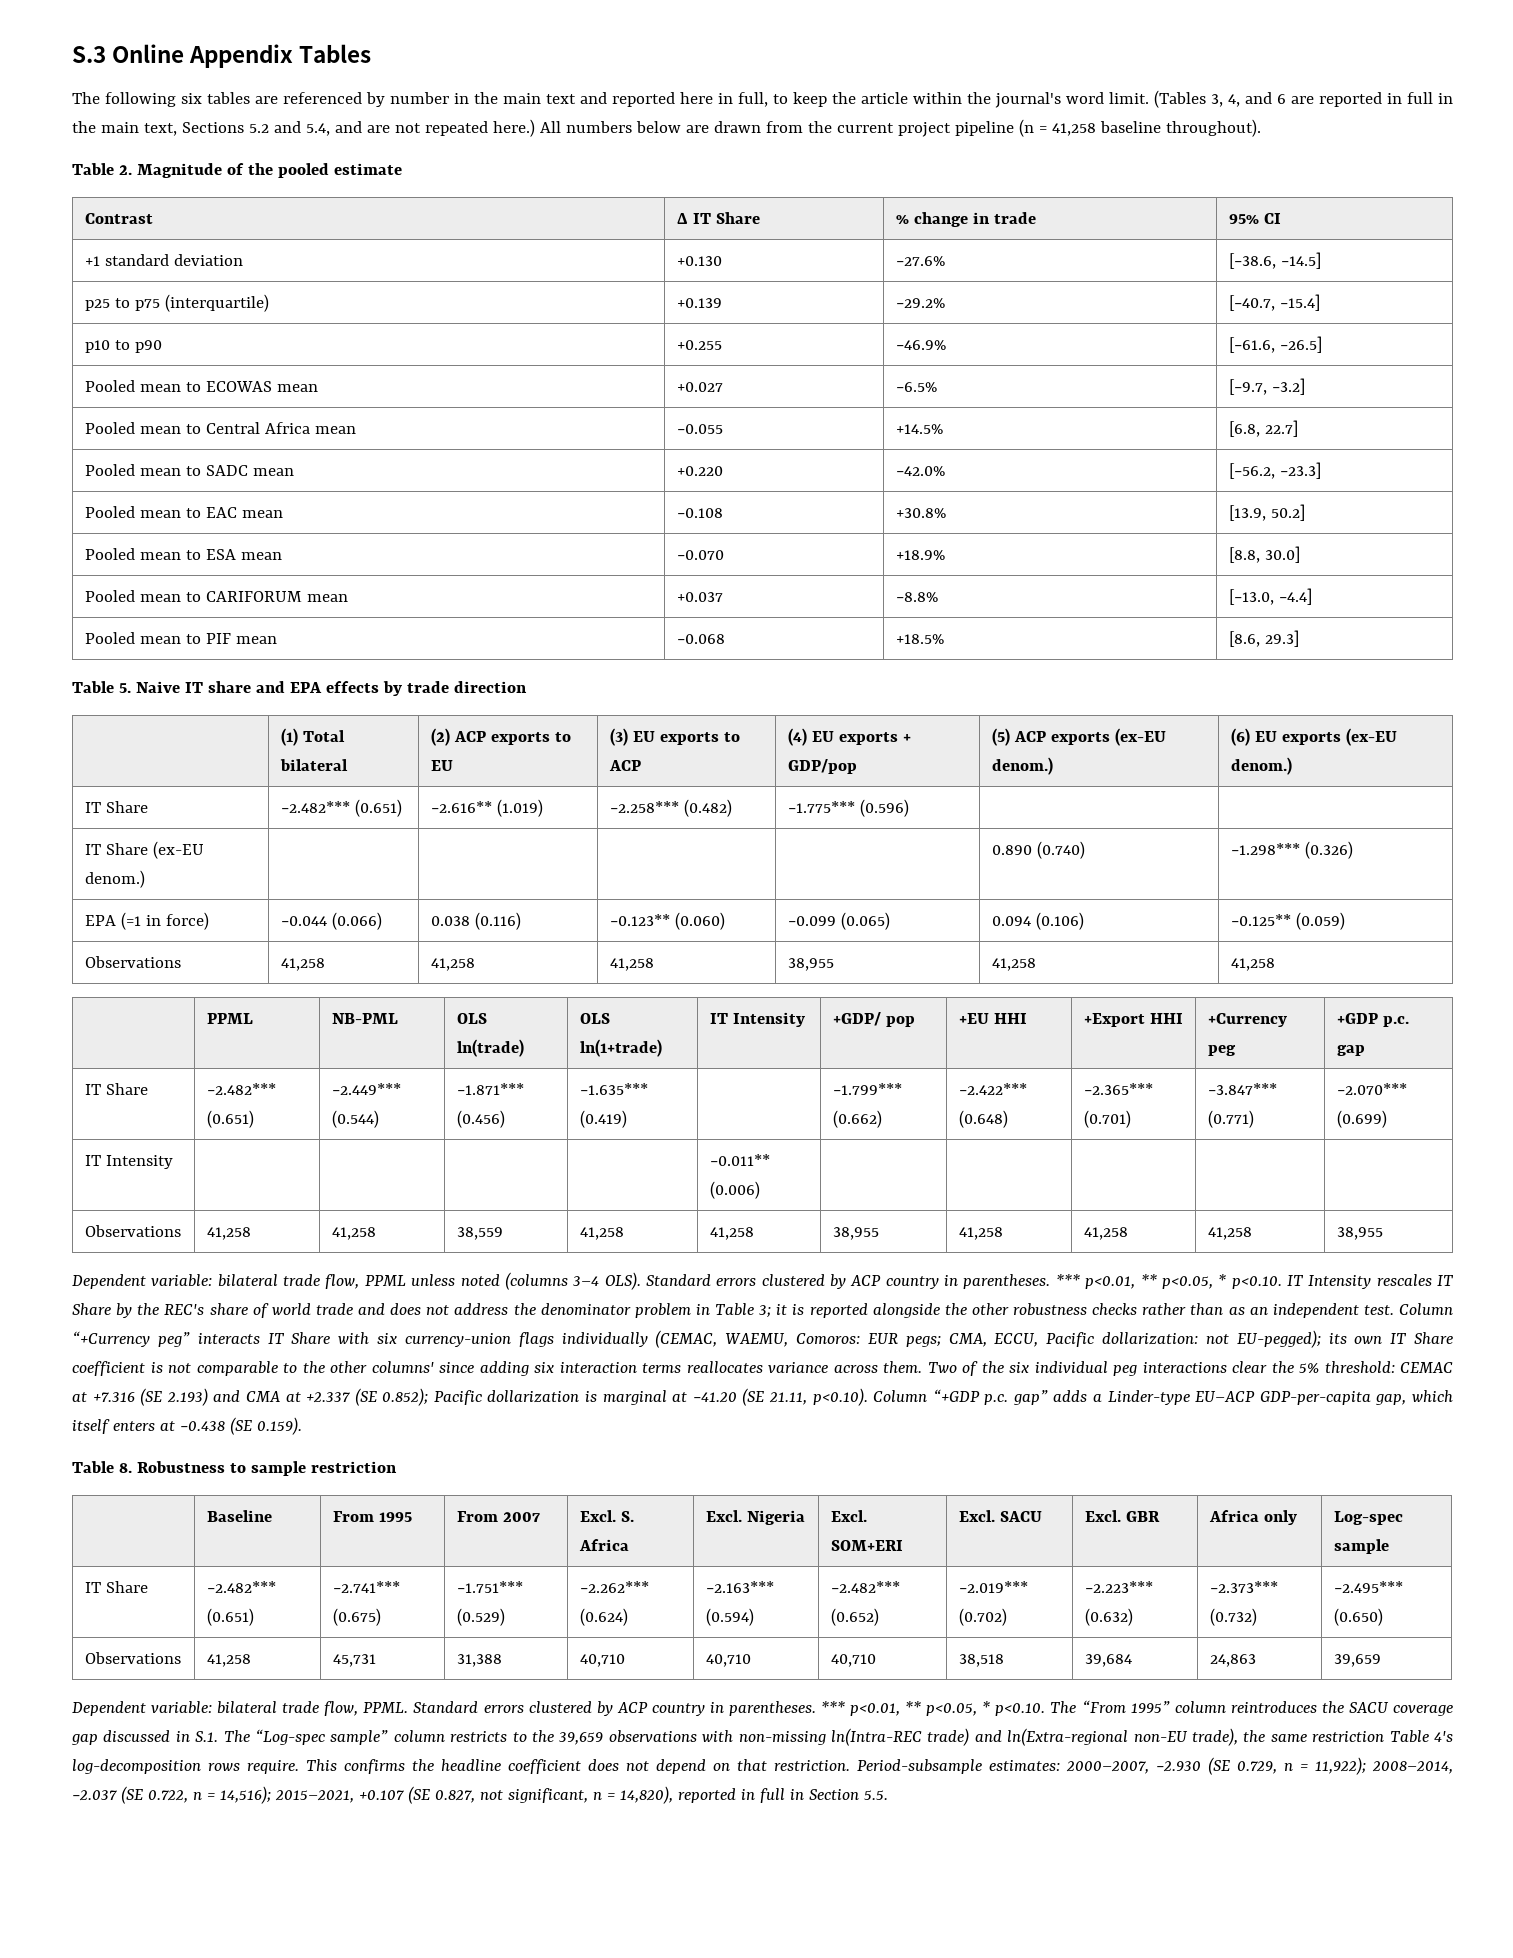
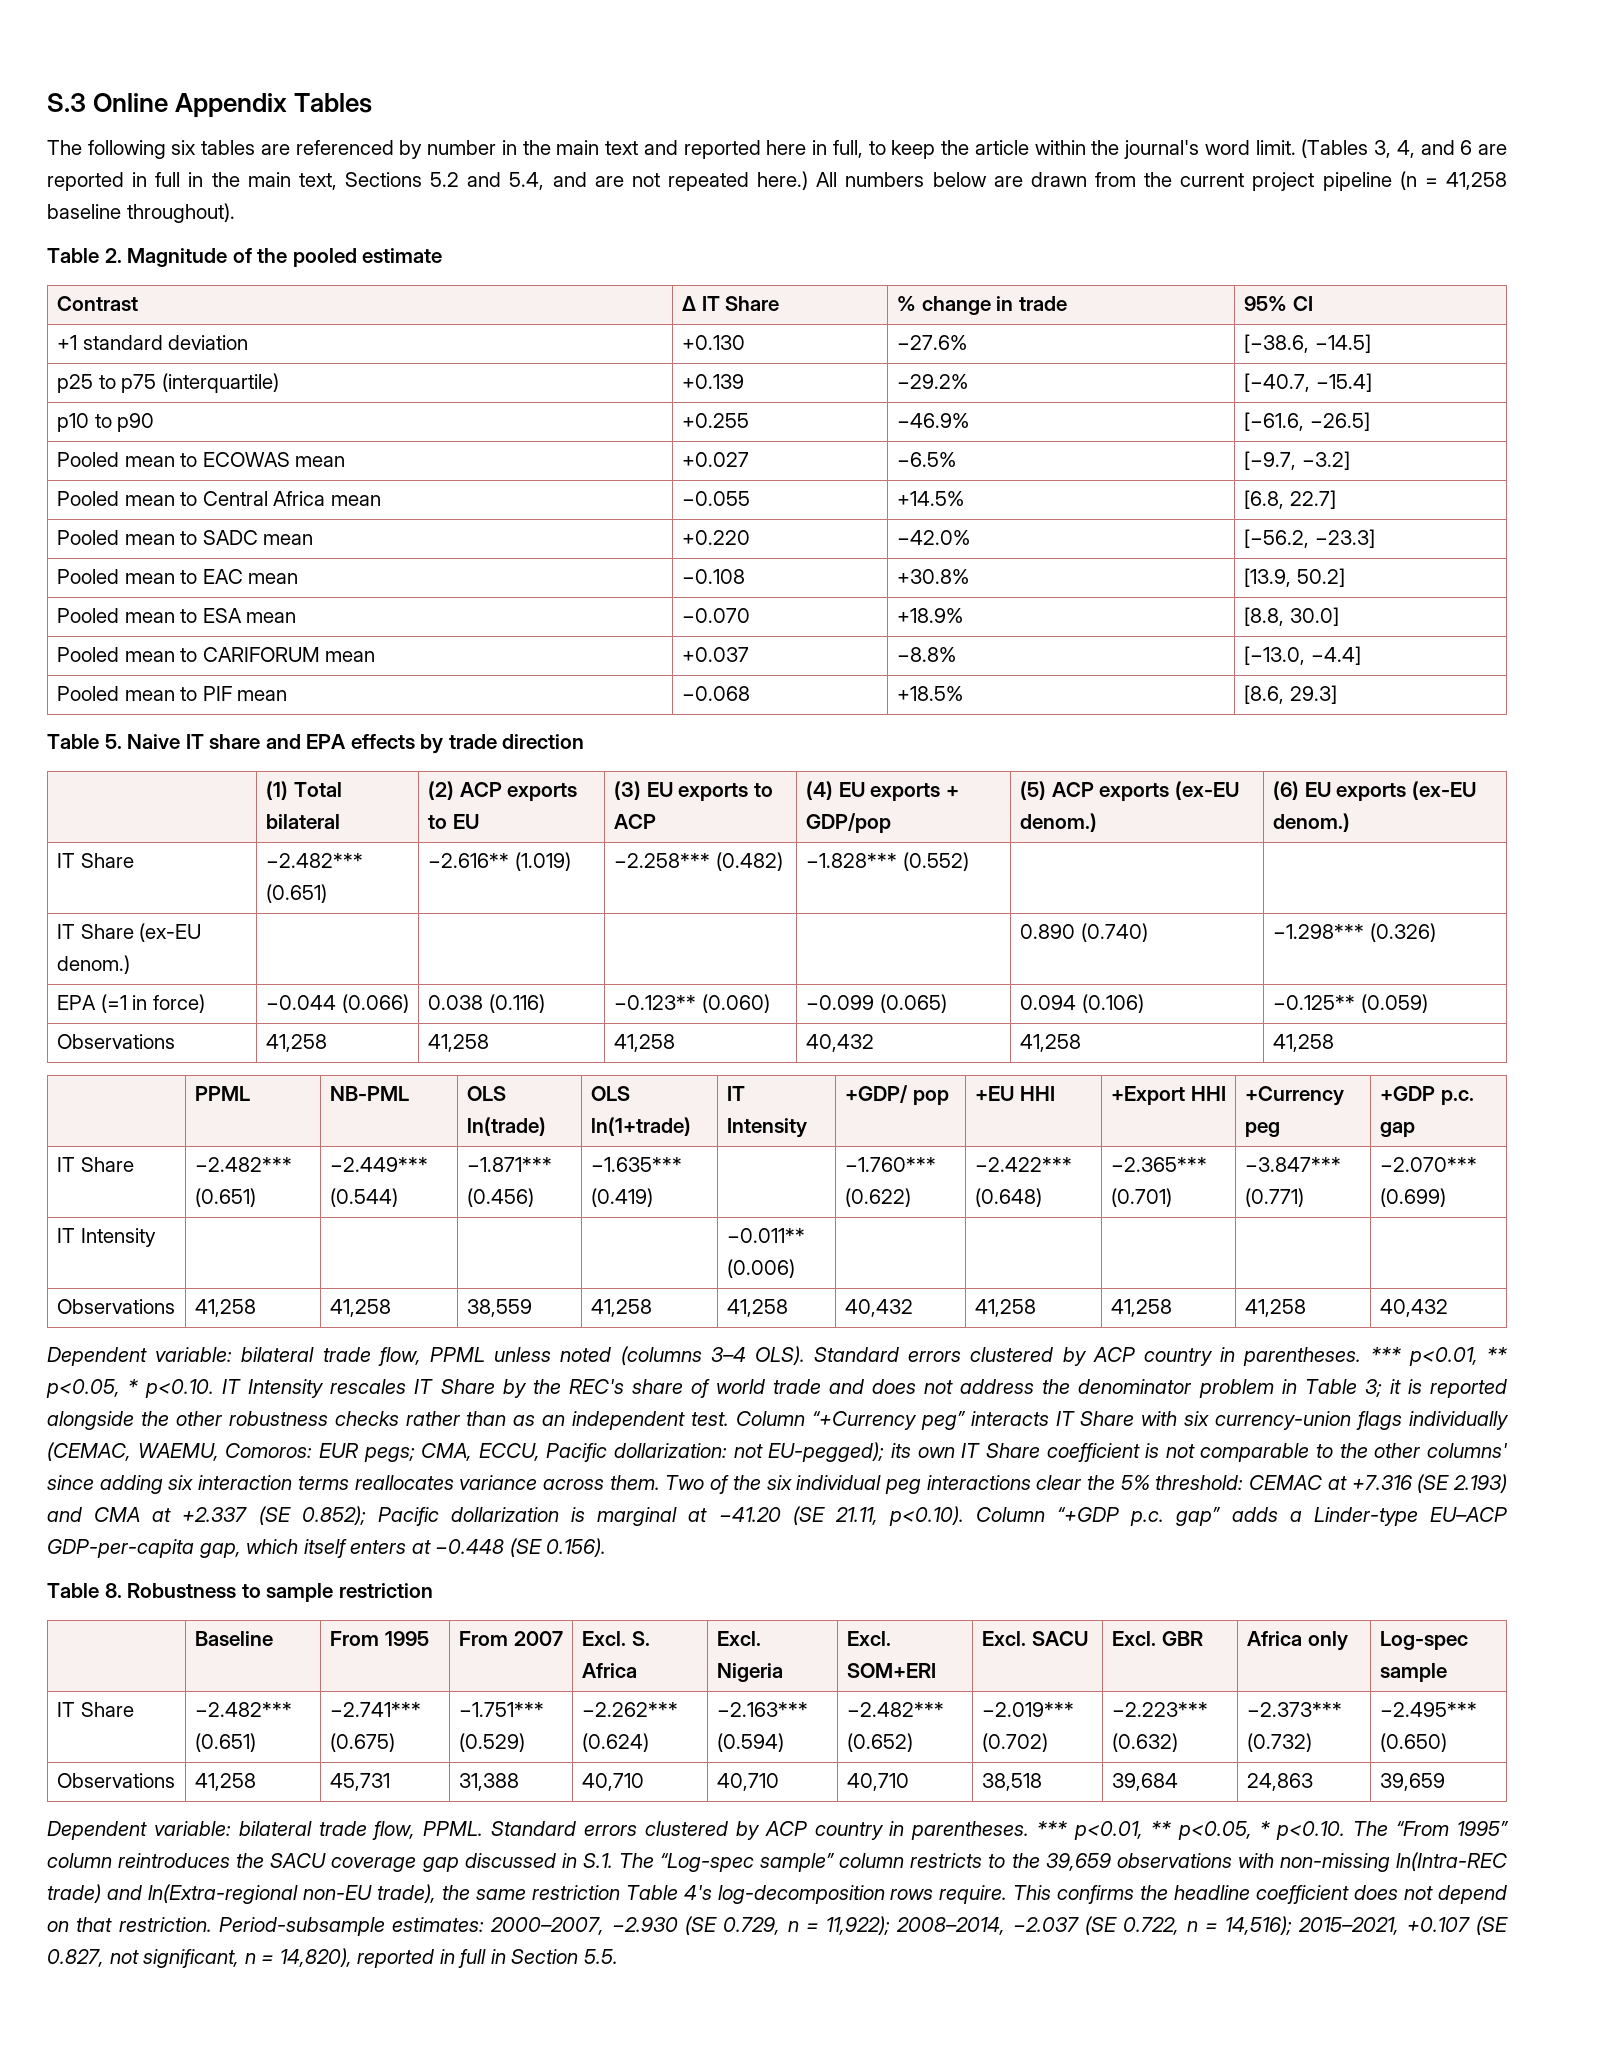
- IT Share | −2.482*** (0.651) | −2.616** (1.019) | −2.258*** (0.482) | −1.775*** (0.596) | |
+ IT Share | −2.482*** (0.651) | −2.616** (1.019) | −2.258*** (0.482) | −1.828*** (0.552) | |
- Observations | 41,258 | 41,258 | 41,258 | 38,955 | 41,258 | 41,258
+ Observations | 41,258 | 41,258 | 41,258 | 40,432 | 41,258 | 41,258
- IT Share | −2.482*** (0.651) | −2.449*** (0.544) | −1.871*** (0.456) | −1.635*** (0.419) | | −1.799*** (0.662) | −2.422*** (0.648) | −2.365*** (0.701) | −3.847*** (0.771) | −2.070*** (0.699)
+ IT Share | −2.482*** (0.651) | −2.449*** (0.544) | −1.871*** (0.456) | −1.635*** (0.419) | | −1.760*** (0.622) | −2.422*** (0.648) | −2.365*** (0.701) | −3.847*** (0.771) | −2.070*** (0.699)
- Observations | 41,258 | 41,258 | 38,559 | 41,258 | 41,258 | 38,955 | 41,258 | 41,258 | 41,258 | 38,955
+ Observations | 41,258 | 41,258 | 38,559 | 41,258 | 41,258 | 40,432 | 41,258 | 41,258 | 41,258 | 40,432
- Two of the six individual peg interactions clear the 5% threshold: CEMAC at +7.316 (SE 2.193) and CMA at +2.337 (SE 0.852); Pacific dollarization is marginal at −41.20 (SE 21.11, p<0.10). Column “+GDP p.c. gap” adds a Linder-type EU–ACP GDP-per-capita gap, which itself enters at −0.438 (SE 0.159).
+ Two of the six individual peg interactions clear the 5% threshold: CEMAC at +7.316 (SE 2.193) and CMA at +2.337 (SE 0.852); Pacific dollarization is marginal at −41.20 (SE 21.11, p<0.10). Column “+GDP p.c. gap” adds a Linder-type EU–ACP GDP-per-capita gap, which itself enters at −0.448 (SE 0.156).

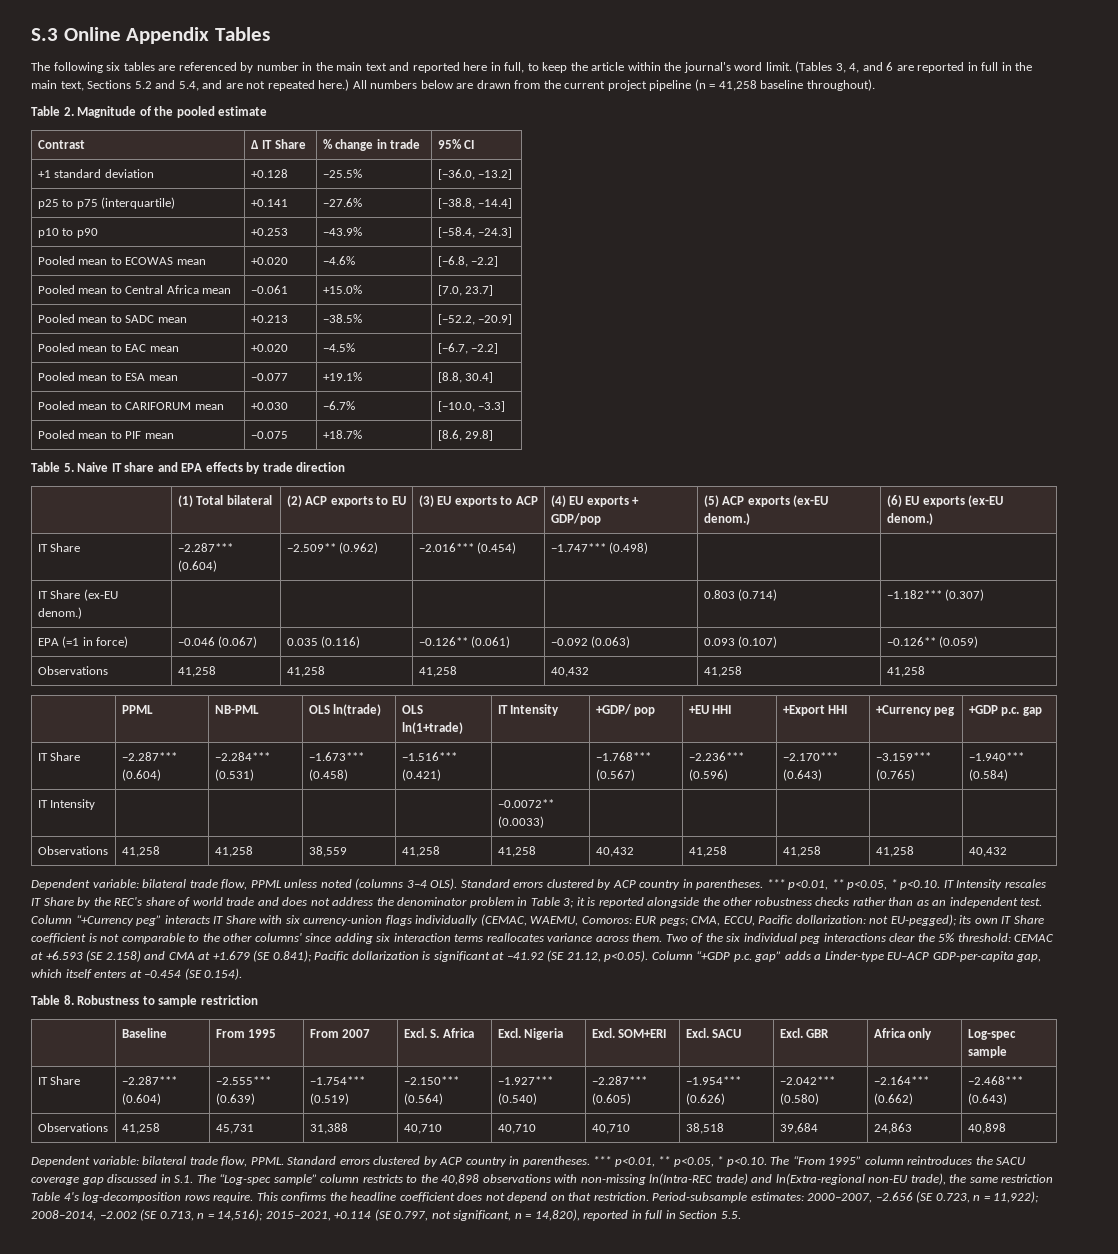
- +1 standard deviation | +0.130 | −27.6% | [−38.6, −14.5]
+ +1 standard deviation | +0.128 | −25.5% | [−36.0, −13.2]
- p25 to p75 (interquartile) | +0.139 | −29.2% | [−40.7, −15.4]
+ p25 to p75 (interquartile) | +0.141 | −27.6% | [−38.8, −14.4]
- p10 to p90 | +0.255 | −46.9% | [−61.6, −26.5]
+ p10 to p90 | +0.253 | −43.9% | [−58.4, −24.3]
- Pooled mean to ECOWAS mean | +0.027 | −6.5% | [−9.7, −3.2]
+ Pooled mean to ECOWAS mean | +0.020 | −4.6% | [−6.8, −2.2]
- Pooled mean to Central Africa mean | −0.055 | +14.5% | [6.8, 22.7]
+ Pooled mean to Central Africa mean | −0.061 | +15.0% | [7.0, 23.7]
- Pooled mean to SADC mean | +0.220 | −42.0% | [−56.2, −23.3]
+ Pooled mean to SADC mean | +0.213 | −38.5% | [−52.2, −20.9]
- Pooled mean to EAC mean | −0.108 | +30.8% | [13.9, 50.2]
+ Pooled mean to EAC mean | +0.020 | −4.5% | [−6.7, −2.2]
- Pooled mean to ESA mean | −0.070 | +18.9% | [8.8, 30.0]
+ Pooled mean to ESA mean | −0.077 | +19.1% | [8.8, 30.4]
- Pooled mean to CARIFORUM mean | +0.037 | −8.8% | [−13.0, −4.4]
+ Pooled mean to CARIFORUM mean | +0.030 | −6.7% | [−10.0, −3.3]
- Pooled mean to PIF mean | −0.068 | +18.5% | [8.6, 29.3]
+ Pooled mean to PIF mean | −0.075 | +18.7% | [8.6, 29.8]
- IT Share | −2.482*** (0.651) | −2.616** (1.019) | −2.258*** (0.482) | −1.828*** (0.552) | |
+ IT Share | −2.287*** (0.604) | −2.509** (0.962) | −2.016*** (0.454) | −1.747*** (0.498) | |
- IT Share (ex-EU denom.) | | | | | 0.890 (0.740) | −1.298*** (0.326)
+ IT Share (ex-EU denom.) | | | | | 0.803 (0.714) | −1.182*** (0.307)
- EPA (=1 in force) | −0.044 (0.066) | 0.038 (0.116) | −0.123** (0.060) | −0.099 (0.065) | 0.094 (0.106) | −0.125** (0.059)
+ EPA (=1 in force) | −0.046 (0.067) | 0.035 (0.116) | −0.126** (0.061) | −0.092 (0.063) | 0.093 (0.107) | −0.126** (0.059)
- IT Share | −2.482*** (0.651) | −2.449*** (0.544) | −1.871*** (0.456) | −1.635*** (0.419) | | −1.760*** (0.622) | −2.422*** (0.648) | −2.365*** (0.701) | −3.847*** (0.771) | −2.070*** (0.699)
+ IT Share | −2.287*** (0.604) | −2.284*** (0.531) | −1.673*** (0.458) | −1.516*** (0.421) | | −1.768*** (0.567) | −2.236*** (0.596) | −2.170*** (0.643) | −3.159*** (0.765) | −1.940*** (0.584)
- IT Intensity | | | | | −0.011** (0.006) | | | | |
+ IT Intensity | | | | | −0.0072** (0.0033) | | | | |
- Two of the six individual peg interactions clear the 5% threshold: CEMAC at +7.316 (SE 2.193) and CMA at +2.337 (SE 0.852); Pacific dollarization is marginal at −41.20 (SE 21.11, p<0.10). Column “+GDP p.c. gap” adds a Linder-type EU–ACP GDP-per-capita gap, which itself enters at −0.448 (SE 0.156).
+ Two of the six individual peg interactions clear the 5% threshold: CEMAC at +6.593 (SE 2.158) and CMA at +1.679 (SE 0.841); Pacific dollarization is significant at −41.92 (SE 21.12, p<0.05). Column “+GDP p.c. gap” adds a Linder-type EU–ACP GDP-per-capita gap, which itself enters at −0.454 (SE 0.154).
- IT Share | −2.482*** (0.651) | −2.741*** (0.675) | −1.751*** (0.529) | −2.262*** (0.624) | −2.163*** (0.594) | −2.482*** (0.652) | −2.019*** (0.702) | −2.223*** (0.632) | −2.373*** (0.732) | −2.495*** (0.650)
+ IT Share | −2.287*** (0.604) | −2.555*** (0.639) | −1.754*** (0.519) | −2.150*** (0.564) | −1.927*** (0.540) | −2.287*** (0.605) | −1.954*** (0.626) | −2.042*** (0.580) | −2.164*** (0.662) | −2.468*** (0.643)
- Observations | 41,258 | 45,731 | 31,388 | 40,710 | 40,710 | 40,710 | 38,518 | 39,684 | 24,863 | 39,659
+ Observations | 41,258 | 45,731 | 31,388 | 40,710 | 40,710 | 40,710 | 38,518 | 39,684 | 24,863 | 40,898
- *** p<0.01, ** p<0.05, * p<0.10. The “From 1995” column reintroduces the SACU coverage gap discussed in S.1. The “Log-spec sample” column restricts to the 39,659 observations with non-missing ln(Intra-REC trade) and ln(Extra-regional non-EU trade), the same restriction Table 4's log-decomposition rows require.
+ *** p<0.01, ** p<0.05, * p<0.10. The “From 1995” column reintroduces the SACU coverage gap discussed in S.1. The “Log-spec sample” column restricts to the 40,898 observations with non-missing ln(Intra-REC trade) and ln(Extra-regional non-EU trade), the same restriction Table 4's log-decomposition rows require.
- Period-subsample estimates: 2000–2007, −2.930 (SE 0.729, n = 11,922); 2008–2014, −2.037 (SE 0.722, n = 14,516); 2015–2021, +0.107 (SE 0.827, not significant, n = 14,820), reported in full in Section 5.5.
+ Period-subsample estimates: 2000–2007, −2.656 (SE 0.723, n = 11,922); 2008–2014, −2.002 (SE 0.713, n = 14,516); 2015–2021, +0.114 (SE 0.797, not significant, n = 14,820), reported in full in Section 5.5.

